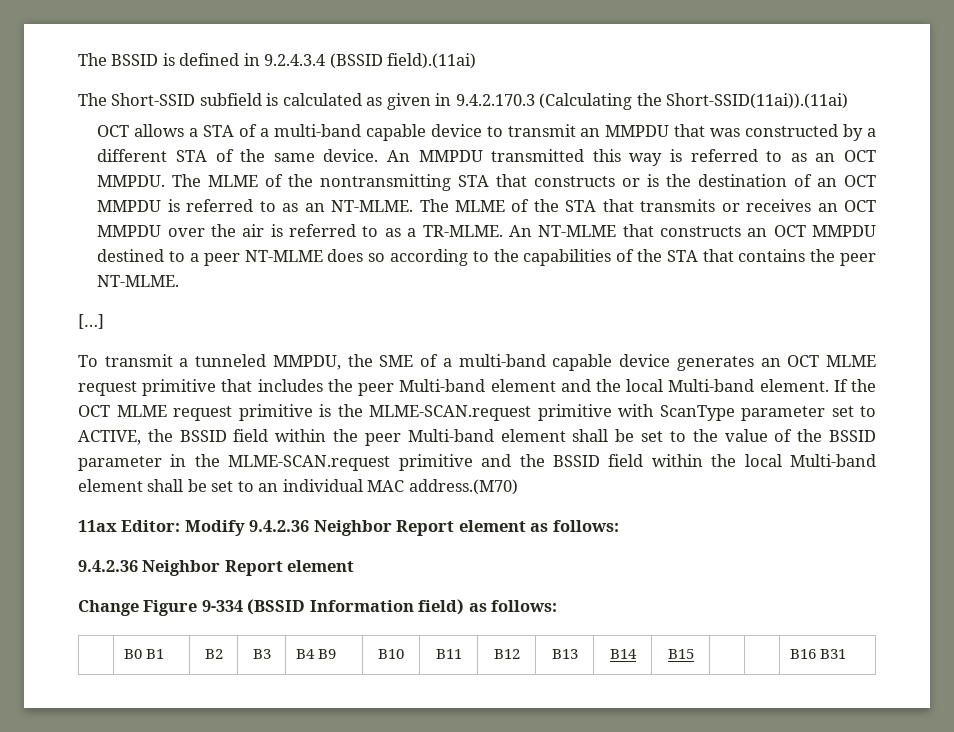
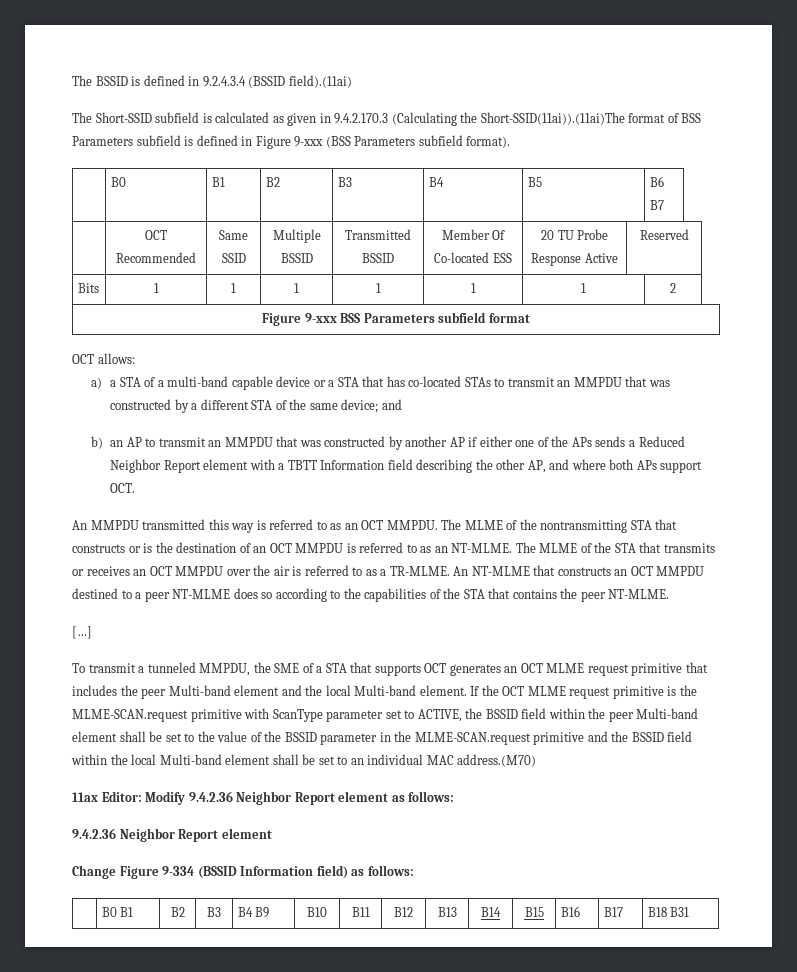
- The Short-SSID subfield is calculated as given in 9.4.2.170.3 (Calculating the Short-SSID(11ai)).(11ai)
- OCT allows a STA of a multi-band capable device to transmit an MMPDU that was constructed by a different STA of the same device. An MMPDU transmitted this way is referred to as an OCT MMPDU.
+ The Short-SSID subfield is calculated as given in 9.4.2.170.3 (Calculating the Short-SSID(11ai)).(11ai)The format of BSS Parameters subfield is defined in Figure 9-xxx (BSS Parameters subfield format).
+ | B0 | B1 | B2 | B3 | B4 | B5 | B6 B7
+ | OCT Recommended | Same SSID | Multiple BSSID | Transmitted BSSID | Member Of Co-located ESS | 20 TU Probe Response Active | Reserved
+ Bits | 1 | 1 | 1 | 1 | 1 | 1 | 2
+ Figure 9-xxx BSS Parameters subfield format
+ OCT allows:
+ a) a STA of a multi-band capable device or a STA that has co-located STAs to transmit an MMPDU that was constructed by a different STA of the same device; and
+ b) an AP to transmit an MMPDU that was constructed by another AP if either one of the APs sends a Reduced Neighbor Report element with a TBTT Information field describing the other AP, and where both APs support OCT.
+ An MMPDU transmitted this way is referred to as an OCT MMPDU.
- To transmit a tunneled MMPDU, the SME of a multi-band capable device generates an OCT MLME request primitive that includes the peer Multi-band element and the local Multi-band element.
+ To transmit a tunneled MMPDU, the SME of a STA that supports OCT generates an OCT MLME request primitive that includes the peer Multi-band element and the local Multi-band element.
- | B0 B1 | B2 | B3 | B4 B9 | B10 | B11 | B12 | B13 | B14 | B15 | | | B16 B31
+ | B0 B1 | B2 | B3 | B4 B9 | B10 | B11 | B12 | B13 | B14 | B15 | B16 | B17 | B18 B31

